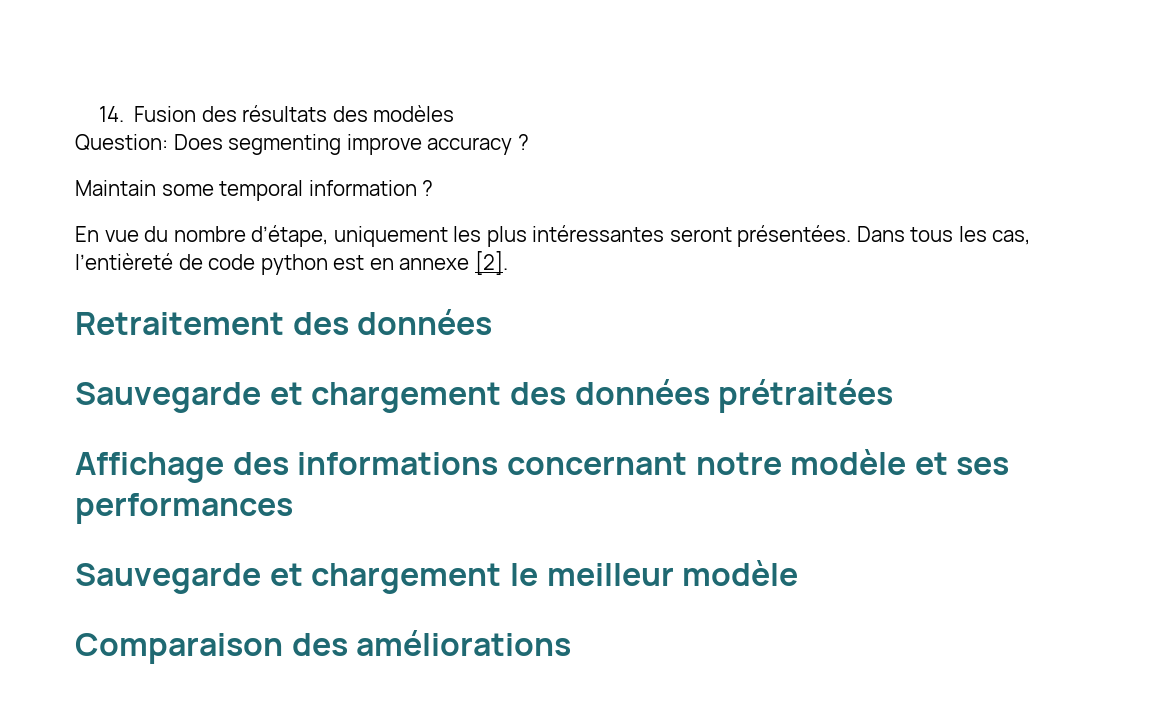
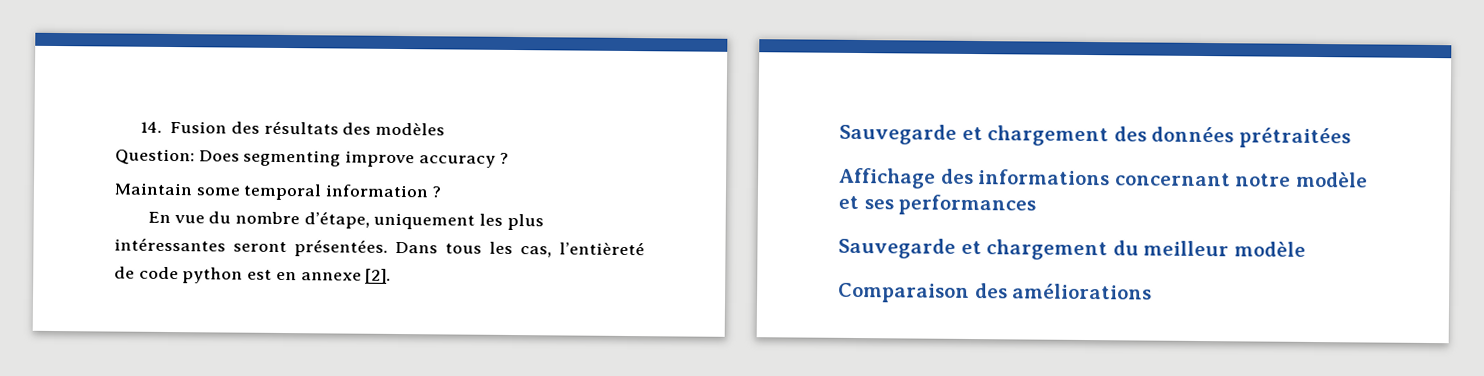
- Retraitement des données
- Sauvegarde et chargement le meilleur modèle
+ Sauvegarde et chargement du meilleur modèle

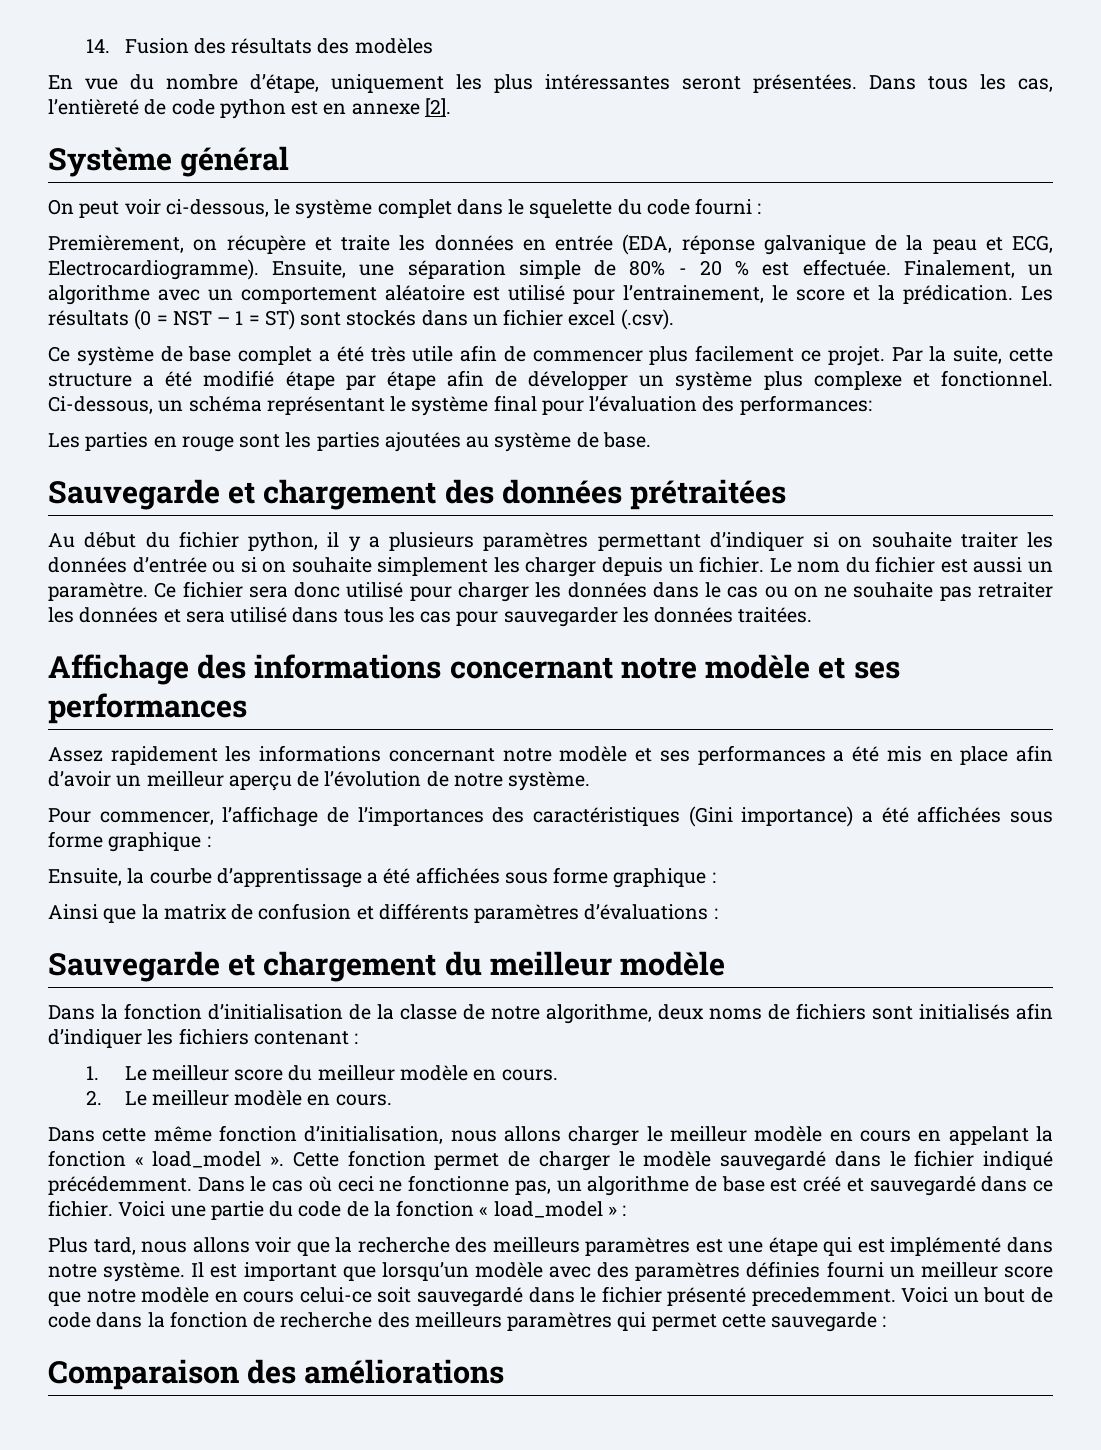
- Question: Does segmenting improve accuracy ?
- Maintain some temporal information ?
+ Système général
+ On peut voir ci-dessous, le système complet dans le squelette du code fourni :
+ Premièrement, on récupère et traite les données en entrée (EDA, réponse galvanique de la peau et ECG, Electrocardiogramme). Ensuite, une séparation simple de 80% - 20 % est effectuée. Finalement, un algorithme avec un comportement aléatoire est utilisé pour l’entrainement, le score et la prédication. Les résultats (0 = NST – 1 = ST) sont stockés dans un fichier excel (.csv).
+ Ce système de base complet a été très utile afin de commencer plus facilement ce projet. Par la suite, cette structure a été modifié étape par étape afin de développer un système plus complexe et fonctionnel. Ci-dessous, un schéma représentant le système final pour l’évaluation des performances:
+ Les parties en rouge sont les parties ajoutées au système de base.
+ Au début du fichier python, il y a plusieurs paramètres permettant d’indiquer si on souhaite traiter les données d’entrée ou si on souhaite simplement les charger depuis un fichier. Le nom du fichier est aussi un paramètre. Ce fichier sera donc utilisé pour charger les données dans le cas ou on ne souhaite pas retraiter les données et sera utilisé dans tous les cas pour sauvegarder les données traitées.
+ Assez rapidement les informations concernant notre modèle et ses performances a été mis en place afin d’avoir un meilleur aperçu de l’évolution de notre système.
+ Pour commencer, l’affichage de l’importances des caractéristiques (Gini importance) a été affichées sous forme graphique :
+ Ensuite, la courbe d’apprentissage a été affichées sous forme graphique :
+ Ainsi que la matrix de confusion et différents paramètres d’évaluations :
+ Dans la fonction d’initialisation de la classe de notre algorithme, deux noms de fichiers sont initialisés afin d’indiquer les fichiers contenant :
+ 1. Le meilleur score du meilleur modèle en cours.
+ 2. Le meilleur modèle en cours.
+ Dans cette même fonction d’initialisation, nous allons charger le meilleur modèle en cours en appelant la fonction « load_model ». Cette fonction permet de charger le modèle sauvegardé dans le fichier indiqué précédemment. Dans le cas où ceci ne fonctionne pas, un algorithme de base est créé et sauvegardé dans ce fichier. Voici une partie du code de la fonction « load_model » :
+ Plus tard, nous allons voir que la recherche des meilleurs paramètres est une étape qui est implémenté dans notre système. Il est important que lorsqu’un modèle avec des paramètres définies fourni un meilleur score que notre modèle en cours celui-ce soit sauvegardé dans le fichier présenté precedemment. Voici un bout de code dans la fonction de recherche des meilleurs paramètres qui permet cette sauvegarde :

